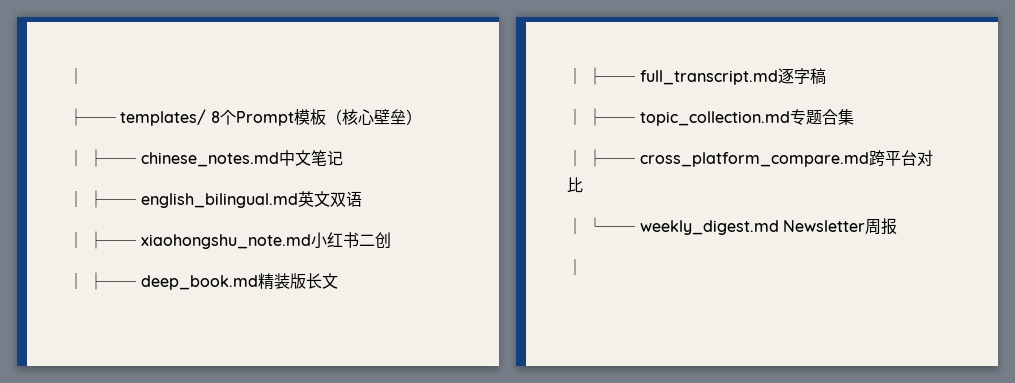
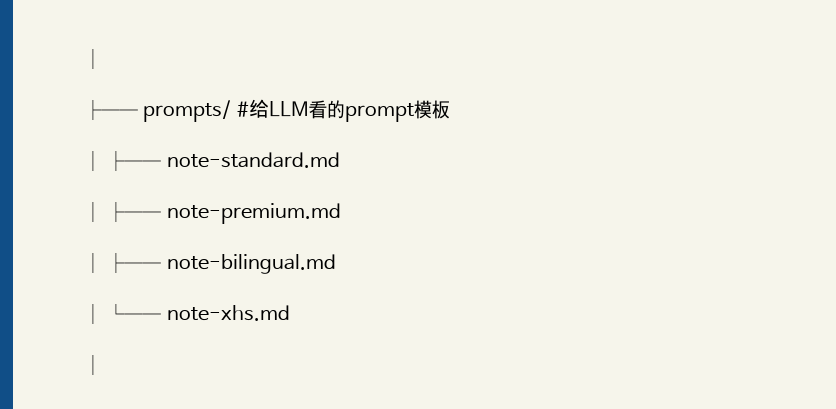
- ├── templates/ 8个Prompt模板（核心壁垒）
- │ ├── chinese_notes.md中文笔记
- │ ├── english_bilingual.md英文双语
- │ ├── xiaohongshu_note.md小红书二创
- │ ├── deep_book.md精装版长文
- │ ├── full_transcript.md逐字稿
- │ ├── topic_collection.md专题合集
- │ ├── cross_platform_compare.md跨平台对比
+ ├── prompts/ #给LLM看的prompt模板
+ │ ├── note-standard.md
+ │ ├── note-premium.md
+ │ ├── note-bilingual.md
- │ └── weekly_digest.md Newsletter周报
+ │ └── note-xhs.md

